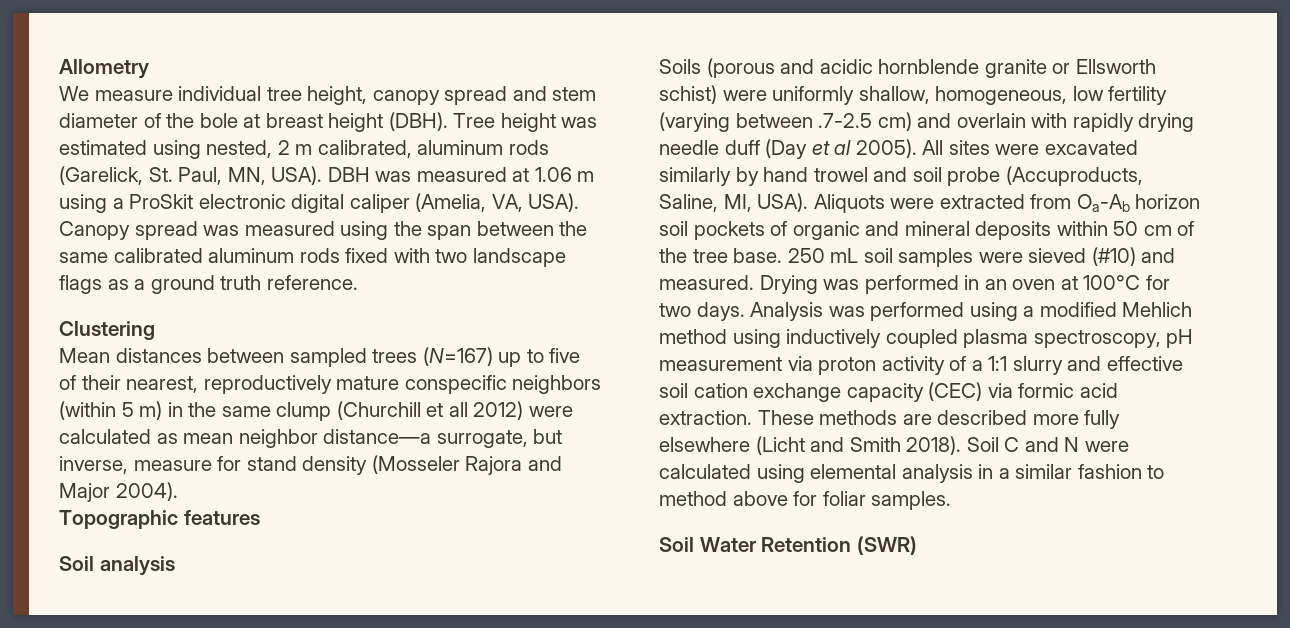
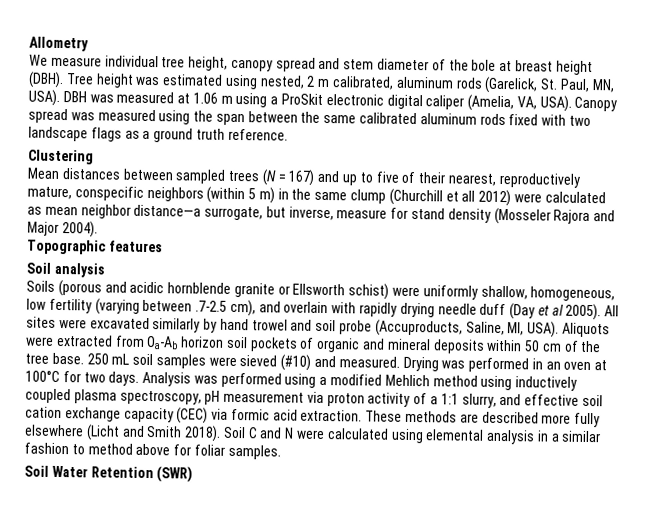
- Mean distances between sampled trees (N=167) up to five of their nearest, reproductively mature conspecific neighbors (within 5 m) in the same clump (Churchill et all 2012) were calculated as mean neighbor distance—a surrogate, but inverse, measure for stand density (Mosseler Rajora and Major 2004).
+ Mean distances between sampled trees (N = 167) and up to five of their nearest, reproductively mature, conspecific neighbors (within 5 m) in the same clump (Churchill et all 2012) were calculated as mean neighbor distance—a surrogate, but inverse, measure for stand density (Mosseler Rajora and Major 2004).
- Soils (porous and acidic hornblende granite or Ellsworth schist) were uniformly shallow, homogeneous, low fertility (varying between .7-2.5 cm) and overlain with rapidly drying needle duff (Day et al 2005).
+ Soils (porous and acidic hornblende granite or Ellsworth schist) were uniformly shallow, homogeneous, low fertility (varying between .7-2.5 cm), and overlain with rapidly drying needle duff (Day et al 2005).
- Analysis was performed using a modified Mehlich method using inductively coupled plasma spectroscopy, pH measurement via proton activity of a 1:1 slurry and effective soil cation exchange capacity (CEC) via formic acid extraction.
+ Analysis was performed using a modified Mehlich method using inductively coupled plasma spectroscopy, pH measurement via proton activity of a 1:1 slurry, and effective soil cation exchange capacity (CEC) via formic acid extraction.

